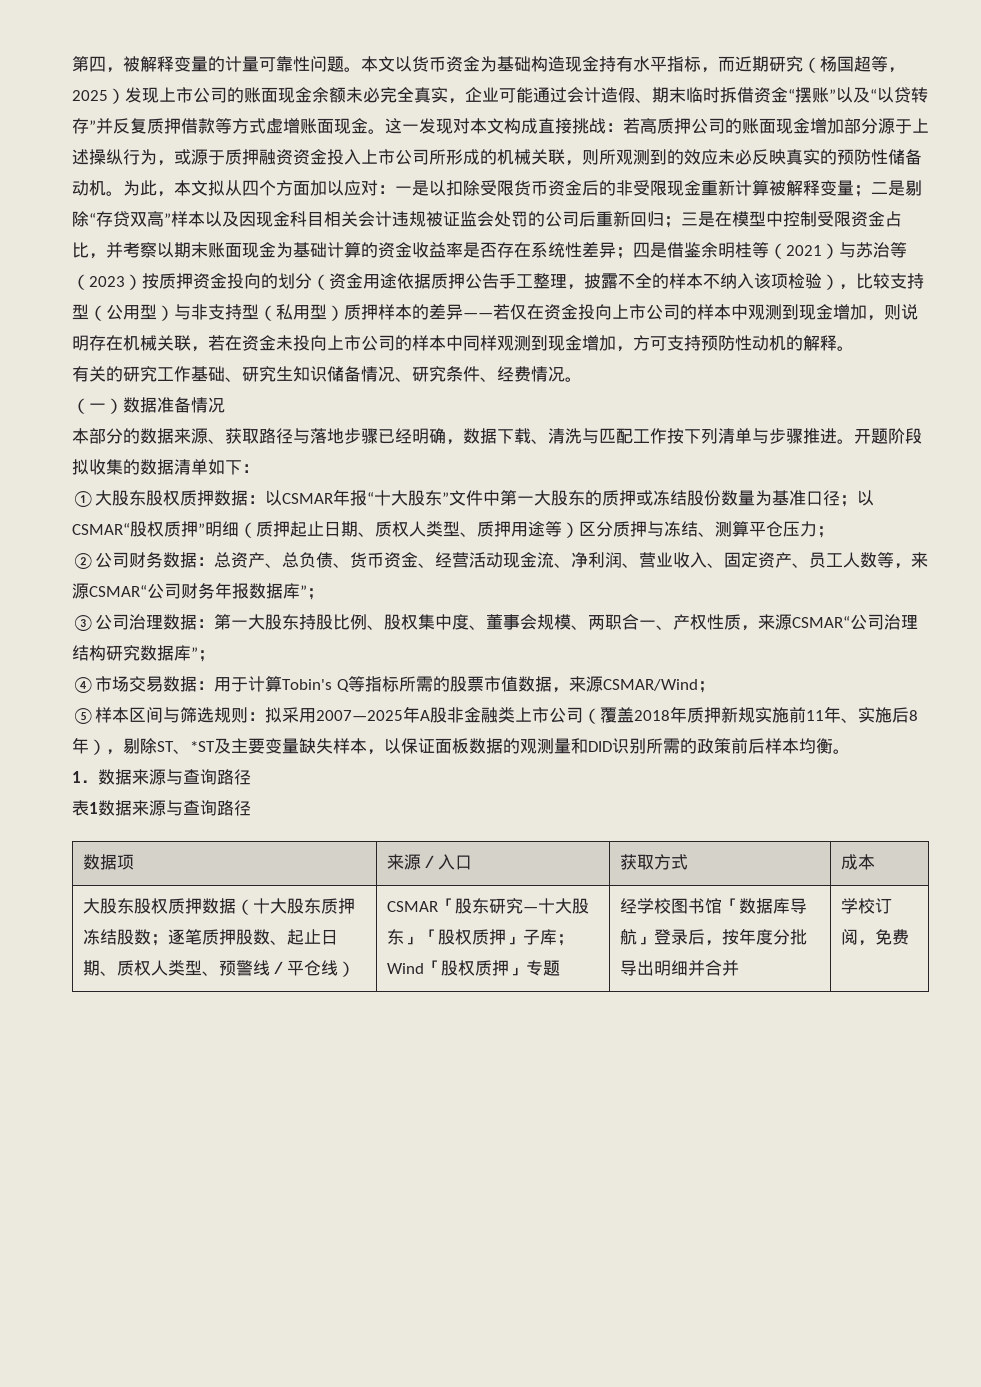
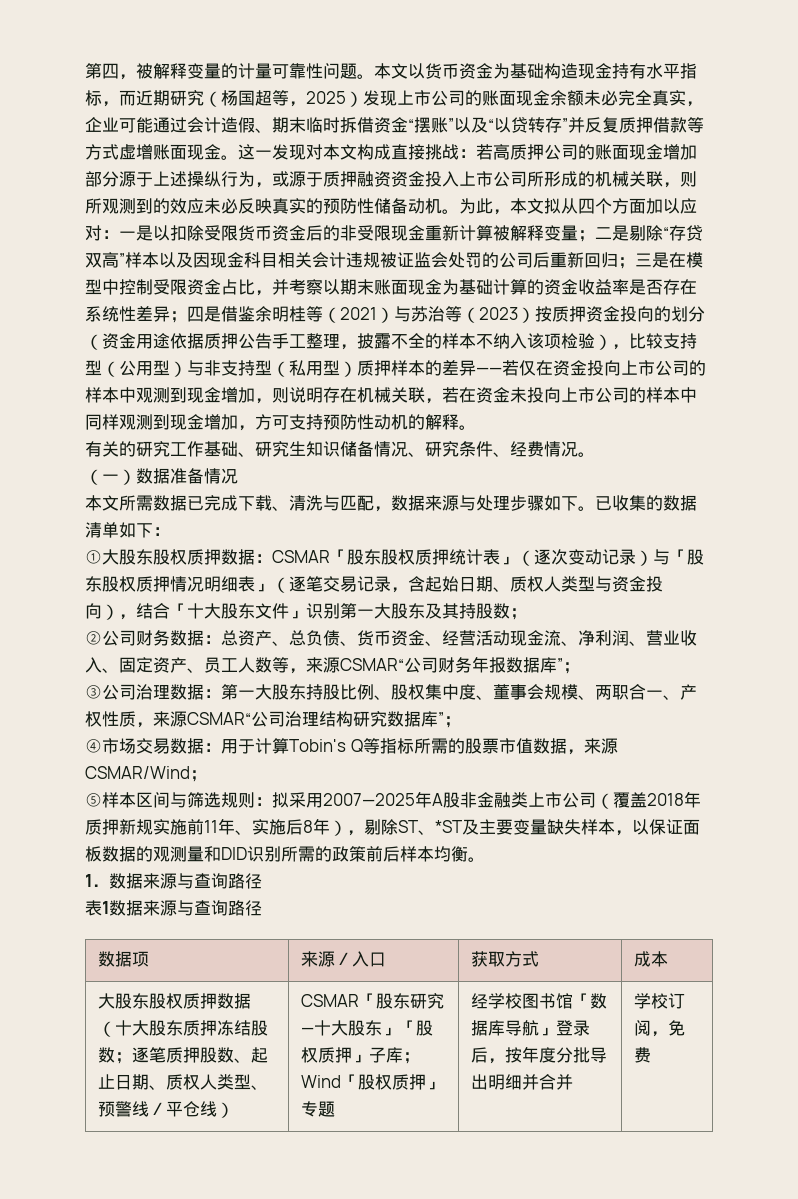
- 本部分的数据来源、获取路径与落地步骤已经明确，数据下载、清洗与匹配工作按下列清单与步骤推进。开题阶段拟收集的数据清单如下：
+ 本文所需数据已完成下载、清洗与匹配，数据来源与处理步骤如下。已收集的数据清单如下：
- ①大股东股权质押数据：以CSMAR年报“十大股东”文件中第一大股东的质押或冻结股份数量为基准口径；以CSMAR“股权质押”明细（质押起止日期、质权人类型、质押用途等）区分质押与冻结、测算平仓压力；
+ ①大股东股权质押数据：CSMAR「股东股权质押统计表」（逐次变动记录）与「股东股权质押情况明细表」（逐笔交易记录，含起始日期、质权人类型与资金投向），结合「十大股东文件」识别第一大股东及其持股数；

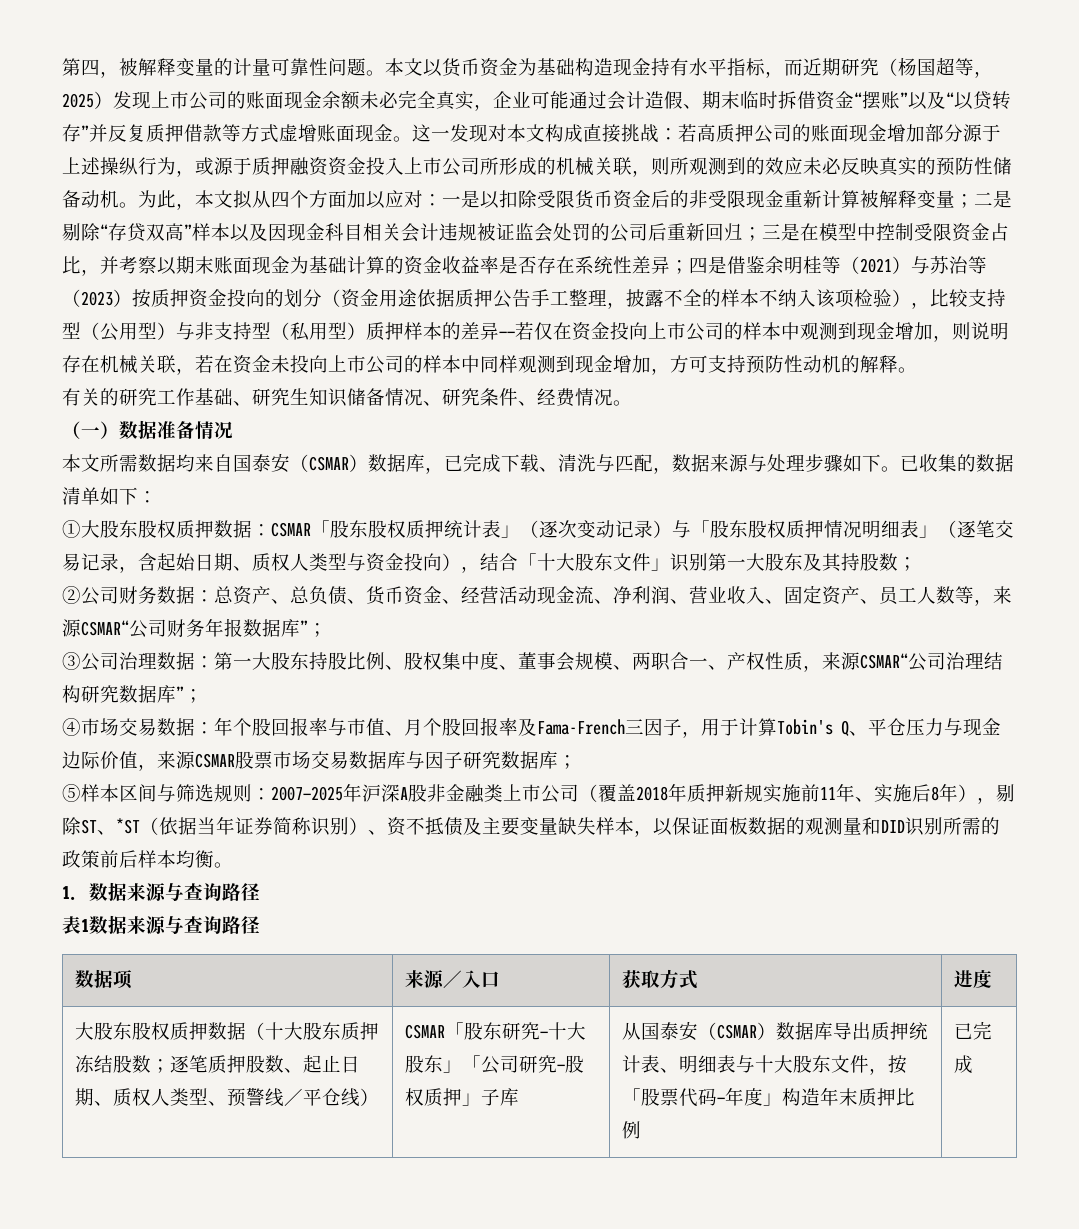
- 本文所需数据已完成下载、清洗与匹配，数据来源与处理步骤如下。
+ 本文所需数据均来自国泰安（CSMAR）数据库，已完成下载、清洗与匹配，数据来源与处理步骤如下。
- ④市场交易数据：用于计算Tobin's Q等指标所需的股票市值数据，来源CSMAR/Wind；
+ ④市场交易数据：年个股回报率与市值、月个股回报率及Fama-French三因子，用于计算Tobin's Q、平仓压力与现金边际价值，来源CSMAR股票市场交易数据库与因子研究数据库；
- ⑤样本区间与筛选规则：拟采用2007—2025年A股非金融类上市公司（覆盖2018年质押新规实施前11年、实施后8年），剔除ST、*ST及主要变量缺失样本，以保证面板数据的观测量和DID识别所需的政策前后样本均衡。
+ ⑤样本区间与筛选规则：2007—2025年沪深A股非金融类上市公司（覆盖2018年质押新规实施前11年、实施后8年），剔除ST、*ST（依据当年证券简称识别）、资不抵债及主要变量缺失样本，以保证面板数据的观测量和DID识别所需的政策前后样本均衡。
- 数据项 | 来源／入口 | 获取方式 | 成本
+ 数据项 | 来源／入口 | 获取方式 | 进度
- CSMAR「股东研究—十大股东」「股权质押」子库；Wind「股权质押」专题 | 经学校图书馆「数据库导航」登录后，按年度分批导出明细并合并 | 学校订阅，免费
+ CSMAR「股东研究—十大股东」「公司研究—股权质押」子库 | 从国泰安（CSMAR）数据库导出质押统计表、明细表与十大股东文件，按「股票代码—年度」构造年末质押比例 | 已完成

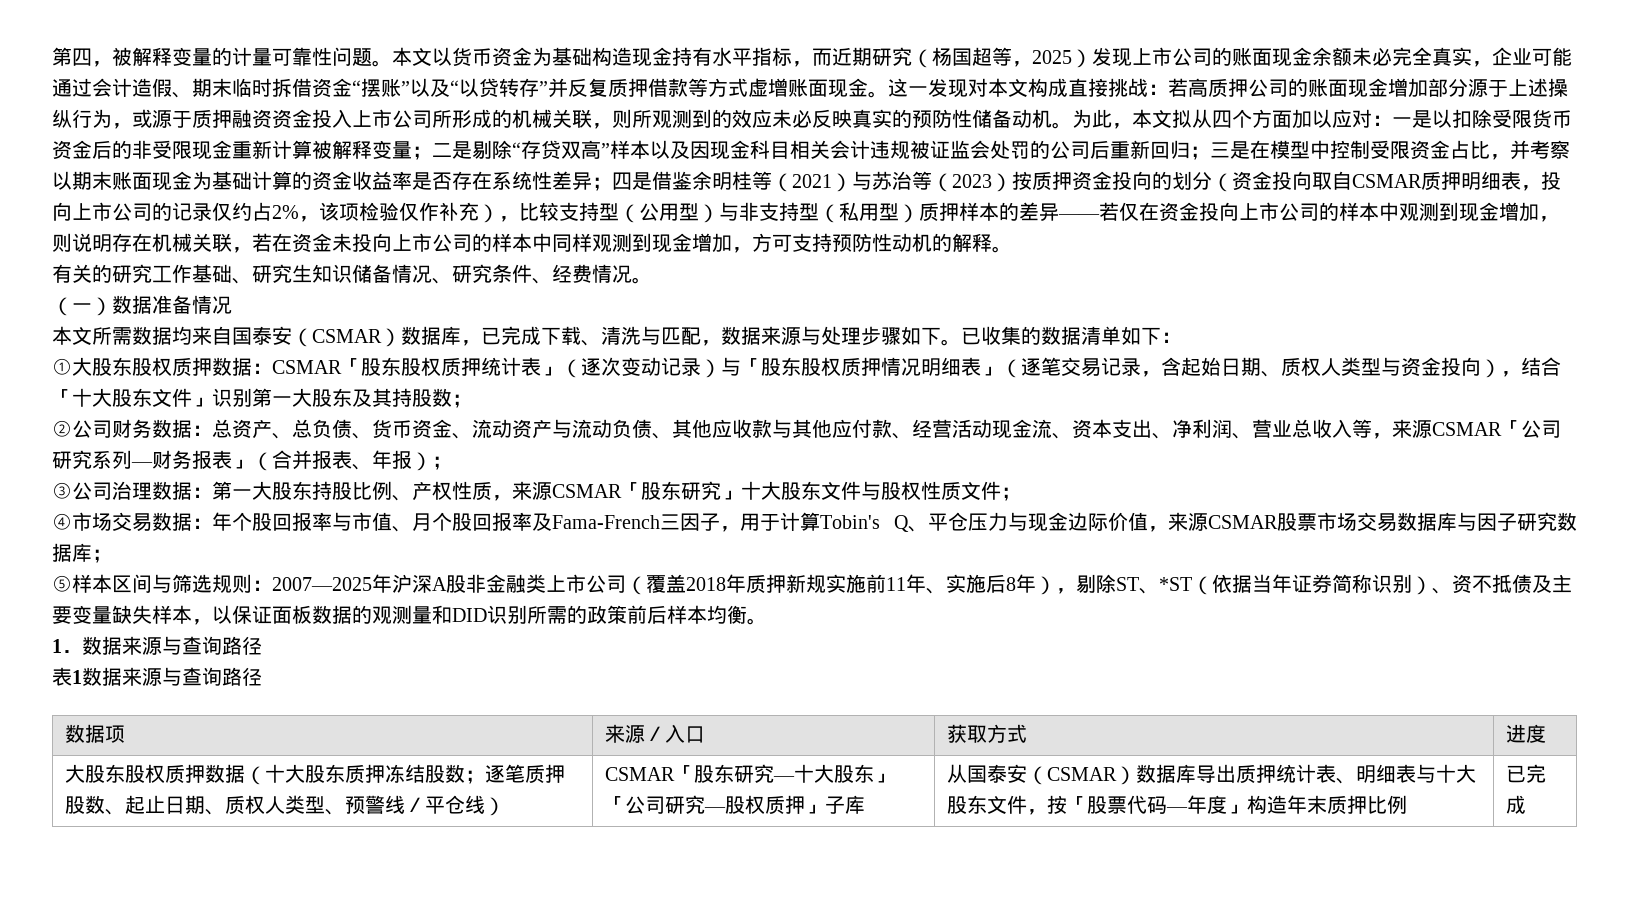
- 四是借鉴余明桂等（2021）与苏治等（2023）按质押资金投向的划分（资金用途依据质押公告手工整理，披露不全的样本不纳入该项检验），比较支持型（公用型）与非支持型（私用型）质押样本的差异——若仅在资金投向上市公司的样本中观测到现金增加，则说明存在机械关联，若在资金未投向上市公司的样本中同样观测到现金增加，方可支持预防性动机的解释。
+ 四是借鉴余明桂等（2021）与苏治等（2023）按质押资金投向的划分（资金投向取自CSMAR质押明细表，投向上市公司的记录仅约占2%，该项检验仅作补充），比较支持型（公用型）与非支持型（私用型）质押样本的差异——若仅在资金投向上市公司的样本中观测到现金增加，则说明存在机械关联，若在资金未投向上市公司的样本中同样观测到现金增加，方可支持预防性动机的解释。
- ②公司财务数据：总资产、总负债、货币资金、经营活动现金流、净利润、营业收入、固定资产、员工人数等，来源CSMAR“公司财务年报数据库”；
+ ②公司财务数据：总资产、总负债、货币资金、流动资产与流动负债、其他应收款与其他应付款、经营活动现金流、资本支出、净利润、营业总收入等，来源CSMAR「公司研究系列—财务报表」（合并报表、年报）；
- ③公司治理数据：第一大股东持股比例、股权集中度、董事会规模、两职合一、产权性质，来源CSMAR“公司治理结构研究数据库”；
+ ③公司治理数据：第一大股东持股比例、产权性质，来源CSMAR「股东研究」十大股东文件与股权性质文件；

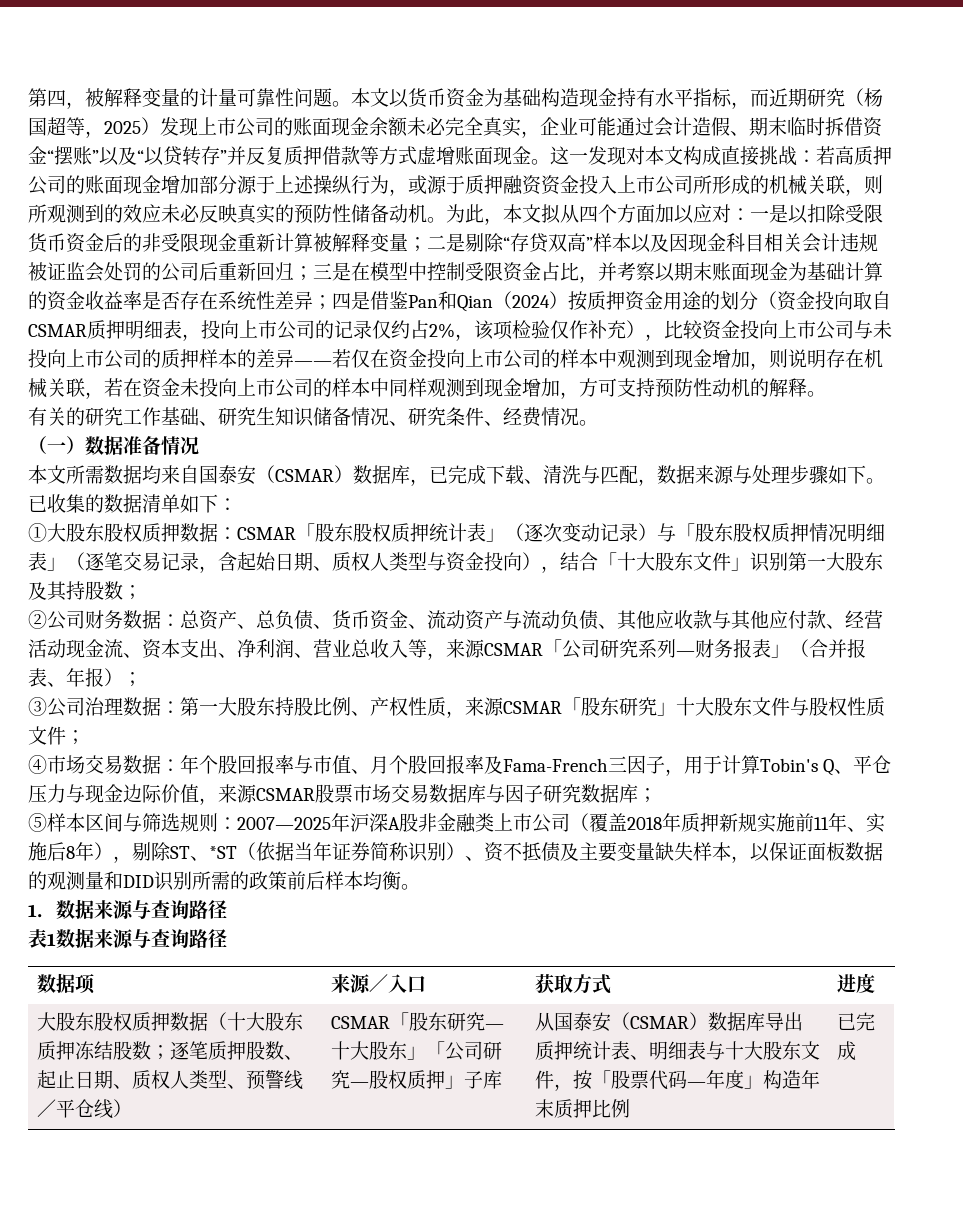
- 四是借鉴余明桂等（2021）与苏治等（2023）按质押资金投向的划分（资金投向取自CSMAR质押明细表，投向上市公司的记录仅约占2%，该项检验仅作补充），比较支持型（公用型）与非支持型（私用型）质押样本的差异——若仅在资金投向上市公司的样本中观测到现金增加，则说明存在机械关联，若在资金未投向上市公司的样本中同样观测到现金增加，方可支持预防性动机的解释。
+ 四是借鉴Pan和Qian（2024）按质押资金用途的划分（资金投向取自CSMAR质押明细表，投向上市公司的记录仅约占2%，该项检验仅作补充），比较资金投向上市公司与未投向上市公司的质押样本的差异——若仅在资金投向上市公司的样本中观测到现金增加，则说明存在机械关联，若在资金未投向上市公司的样本中同样观测到现金增加，方可支持预防性动机的解释。

